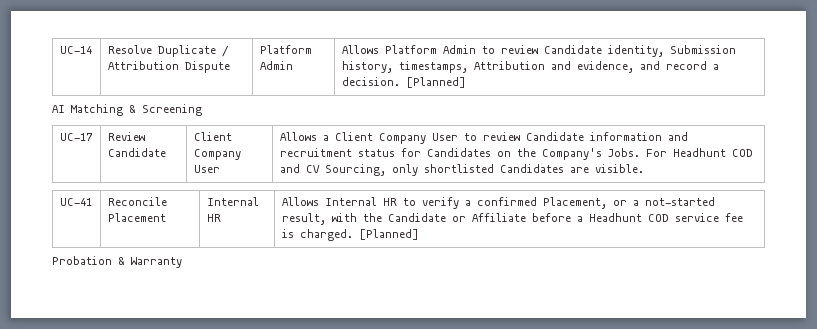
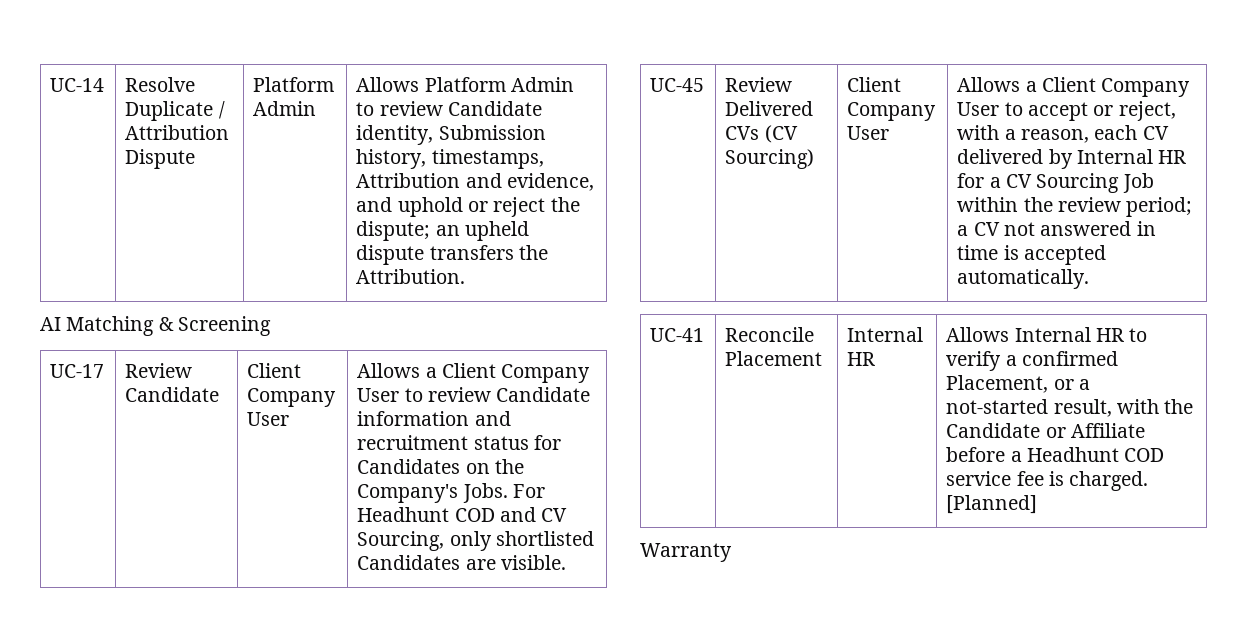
- UC-14 | Resolve Duplicate / Attribution Dispute | Platform Admin | Allows Platform Admin to review Candidate identity, Submission history, timestamps, Attribution and evidence, and record a decision. [Planned]
+ UC-14 | Resolve Duplicate / Attribution Dispute | Platform Admin | Allows Platform Admin to review Candidate identity, Submission history, timestamps, Attribution and evidence, and uphold or reject the dispute; an upheld dispute transfers the Attribution.
+ UC-45 | Review Delivered CVs (CV Sourcing) | Client Company User | Allows a Client Company User to accept or reject, with a reason, each CV delivered by Internal HR for a CV Sourcing Job within the review period; a CV not answered in time is accepted automatically.
- Probation & Warranty
+ Warranty

